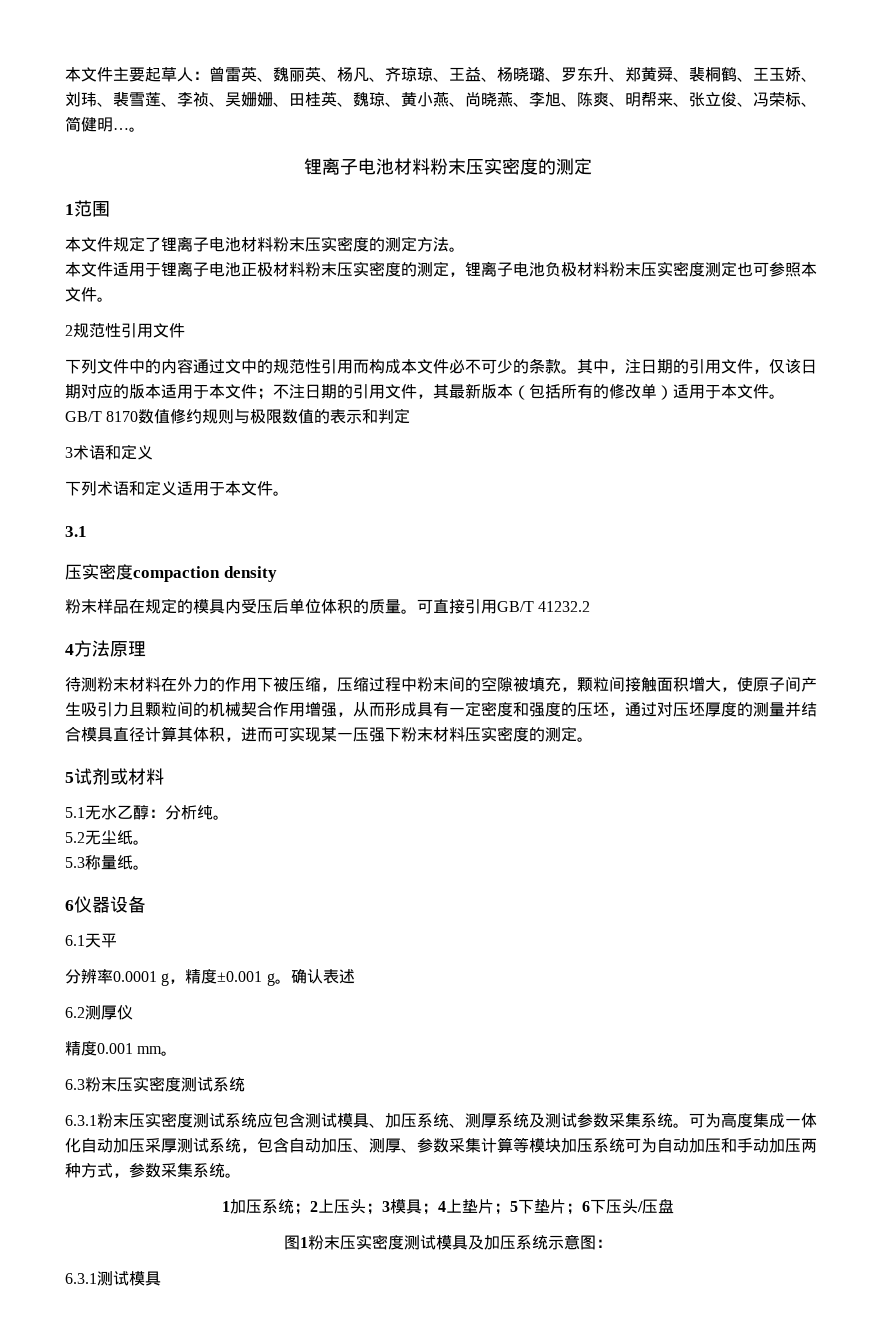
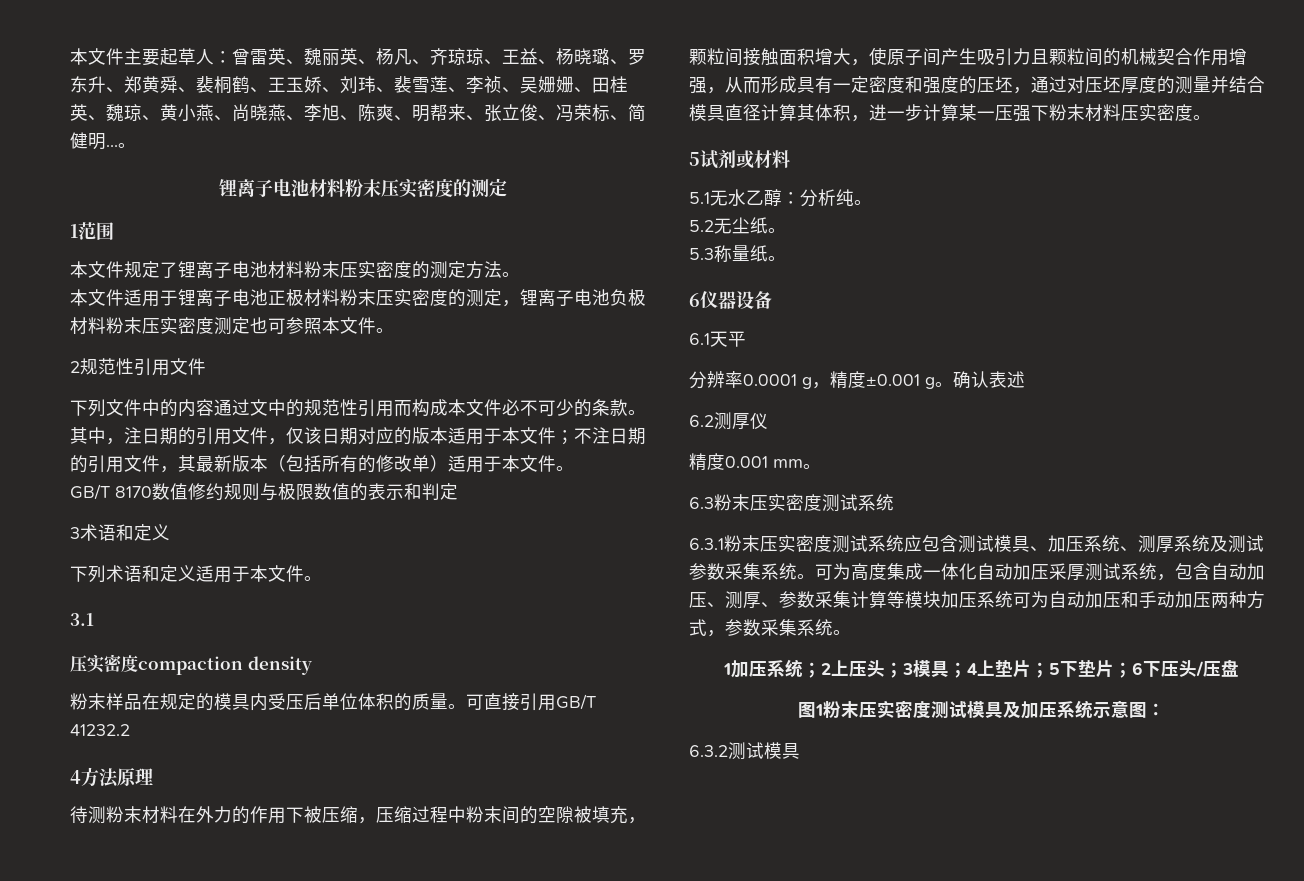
- 待测粉末材料在外力的作用下被压缩，压缩过程中粉末间的空隙被填充，颗粒间接触面积增大，使原子间产生吸引力且颗粒间的机械契合作用增强，从而形成具有一定密度和强度的压坯，通过对压坯厚度的测量并结合模具直径计算其体积，进而可实现某一压强下粉末材料压实密度的测定。
+ 待测粉末材料在外力的作用下被压缩，压缩过程中粉末间的空隙被填充，颗粒间接触面积增大，使原子间产生吸引力且颗粒间的机械契合作用增强，从而形成具有一定密度和强度的压坯，通过对压坯厚度的测量并结合模具直径计算其体积，进一步计算某一压强下粉末材料压实密度。
- 6.3.1测试模具
+ 6.3.2测试模具

